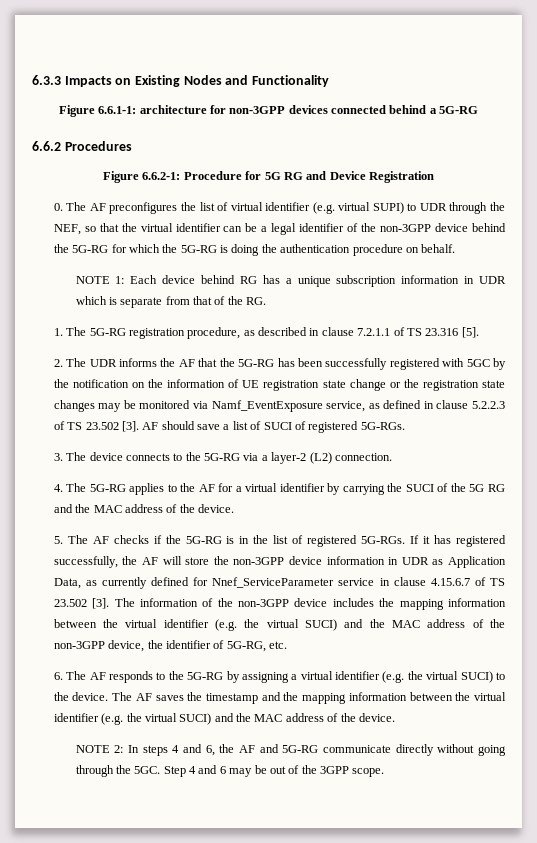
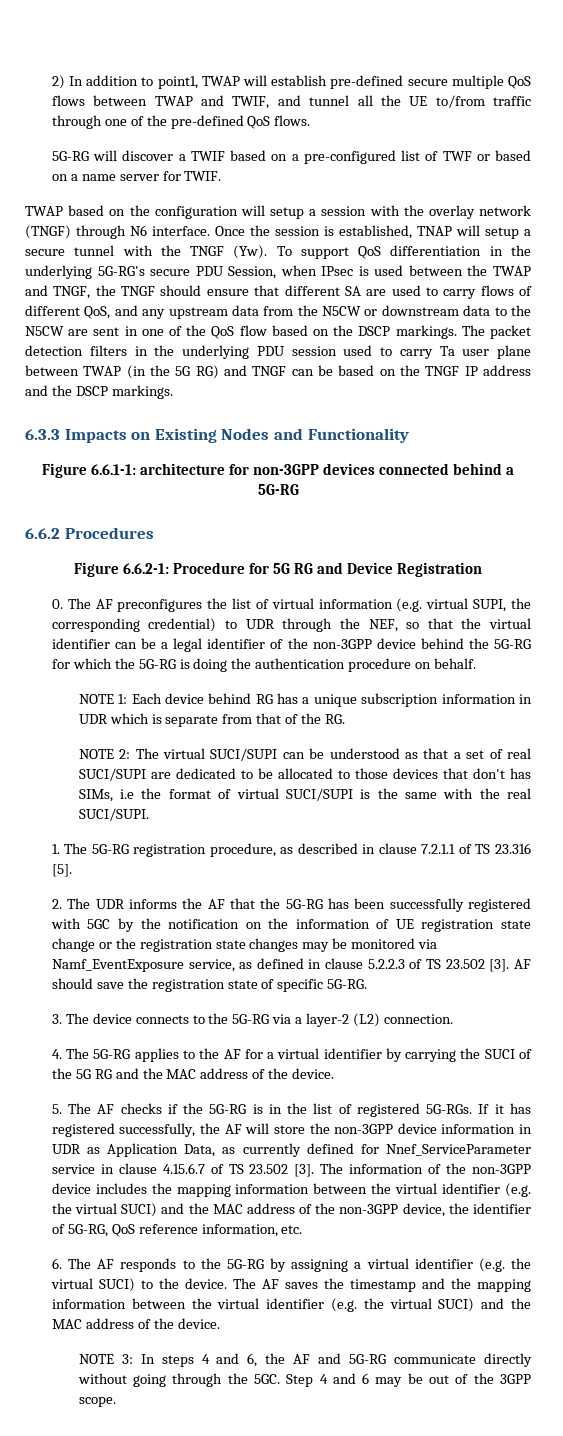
+ 2) In addition to point1, TWAP will establish pre-defined secure multiple QoS flows between TWAP and TWIF, and tunnel all the UE to/from traffic through one of the pre-defined QoS flows.
+ 5G-RG will discover a TWIF based on a pre-configured list of TWF or based on a name server for TWIF.
+ TWAP based on the configuration will setup a session with the overlay network (TNGF) through N6 interface. Once the session is established, TNAP will setup a secure tunnel with the TNGF (Yw). To support QoS differentiation in the underlying 5G-RG's secure PDU Session, when IPsec is used between the TWAP and TNGF, the TNGF should ensure that different SA are used to carry flows of different QoS, and any upstream data from the N5CW or downstream data to the N5CW are sent in one of the QoS flow based on the DSCP markings. The packet detection filters in the underlying PDU session used to carry Ta user plane between TWAP (in the 5G RG) and TNGF can be based on the TNGF IP address and the DSCP markings.
- 0. The AF preconfigures the list of virtual identifier (e.g. virtual SUPI) to UDR through the NEF, so that the virtual identifier can be a legal identifier of the non-3GPP device behind the 5G-RG for which the 5G-RG is doing the authentication procedure on behalf.
+ 0. The AF preconfigures the list of virtual information (e.g. virtual SUPI, the corresponding credential) to UDR through the NEF, so that the virtual identifier can be a legal identifier of the non-3GPP device behind the 5G-RG for which the 5G-RG is doing the authentication procedure on behalf.
+ NOTE 2: The virtual SUCI/SUPI can be understood as that a set of real SUCI/SUPI are dedicated to be allocated to those devices that don't has SIMs, i.e the format of virtual SUCI/SUPI is the same with the real SUCI/SUPI.
- AF should save a list of SUCI of registered 5G-RGs.
+ AF should save the registration state of specific 5G-RG.
- The information of the non-3GPP device includes the mapping information between the virtual identifier (e.g. the virtual SUCI) and the MAC address of the non-3GPP device, the identifier of 5G-RG, etc.
+ The information of the non-3GPP device includes the mapping information between the virtual identifier (e.g. the virtual SUCI) and the MAC address of the non-3GPP device, the identifier of 5G-RG, QoS reference information, etc.
- NOTE 2: In steps 4 and 6, the AF and 5G-RG communicate directly without going through the 5GC.
+ NOTE 3: In steps 4 and 6, the AF and 5G-RG communicate directly without going through the 5GC.

